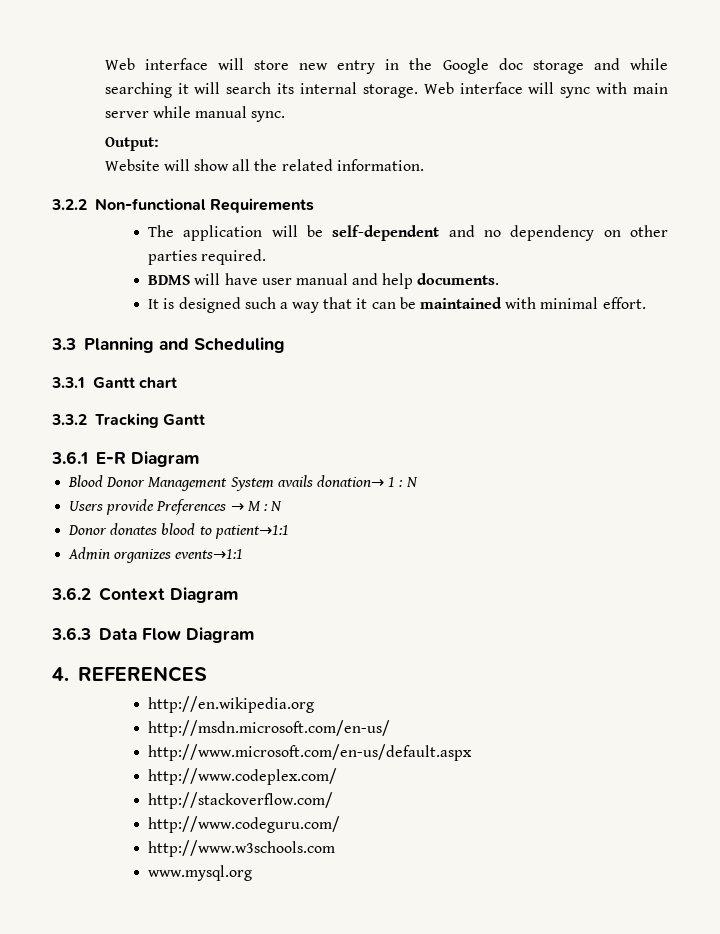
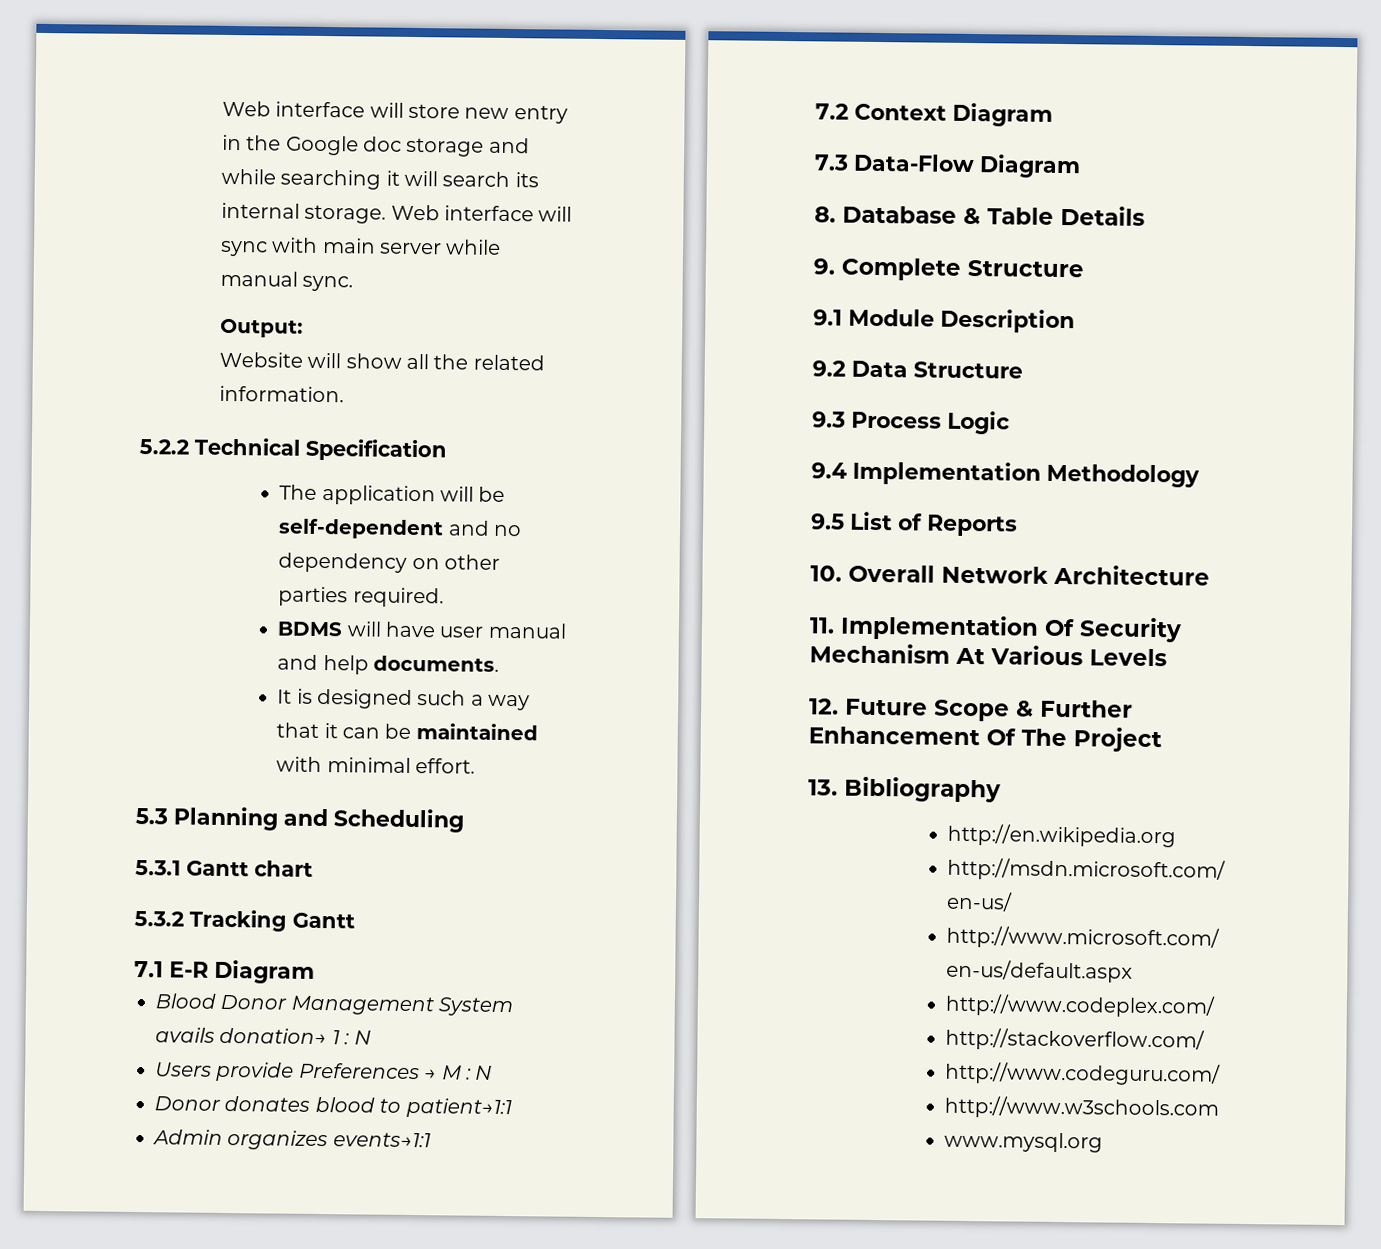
- 3.2.2 Non-functional Requirements
+ 5.2.2 Technical Specification
- 3.3 Planning and Scheduling
+ 5.3 Planning and Scheduling
- 3.3.1 Gantt chart
+ 5.3.1 Gantt chart
- 3.3.2 Tracking Gantt
+ 5.3.2 Tracking Gantt
- 3.6.1 E-R Diagram
+ 7.1 E-R Diagram
- 3.6.2 Context Diagram
+ 7.2 Context Diagram
- 3.6.3 Data Flow Diagram
- 4. REFERENCES
+ 7.3 Data-Flow Diagram
+ 8. Database & Table Details
+ 9. Complete Structure
+ 9.1 Module Description
+ 9.2 Data Structure
+ 9.3 Process Logic
+ 9.4 Implementation Methodology
+ 9.5 List of Reports
+ 10. Overall Network Architecture
+ 11. Implementation Of Security Mechanism At Various Levels
+ 12. Future Scope & Further Enhancement Of The Project
+ 13. Bibliography

